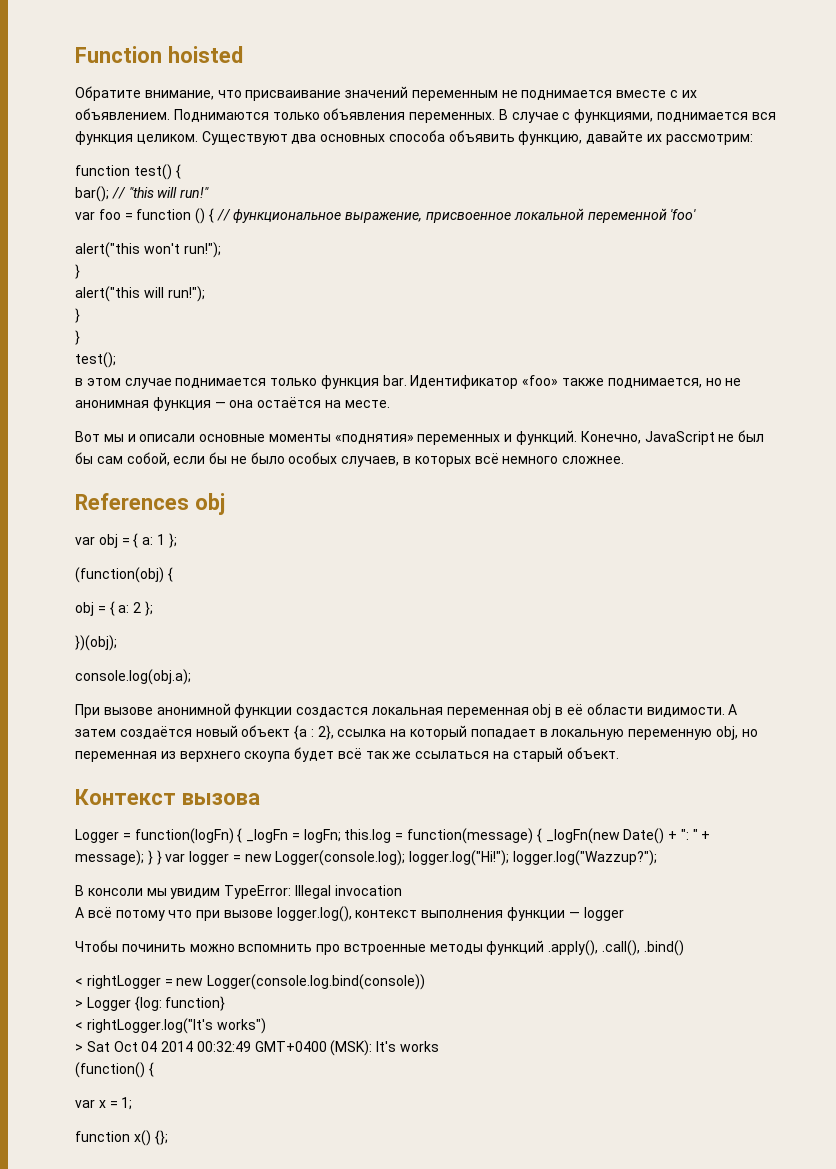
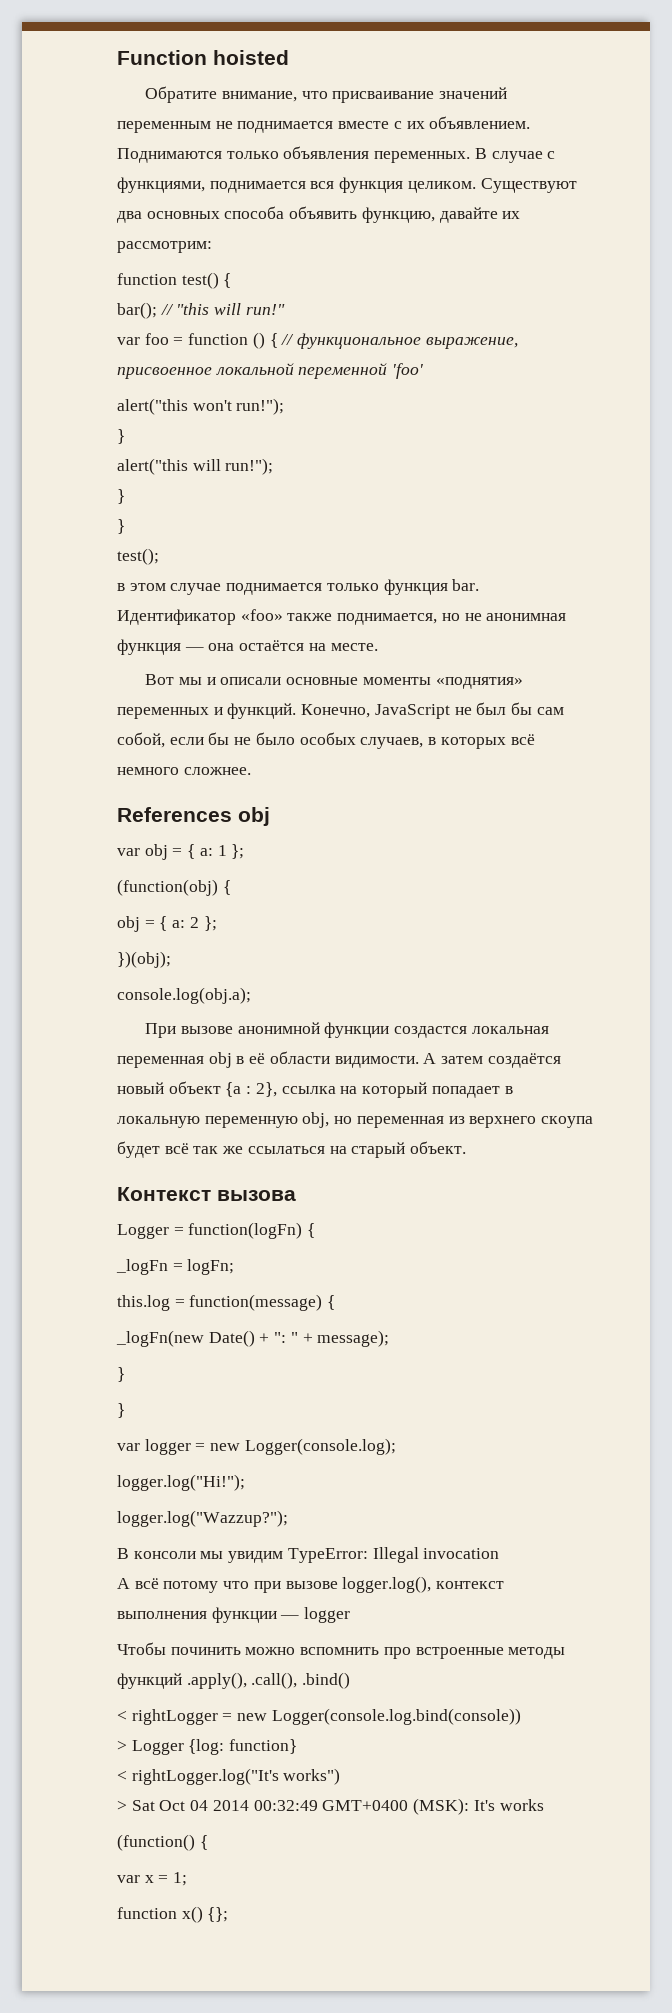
- Logger = function(logFn) { _logFn = logFn; this.log = function(message) { _logFn(new Date() + ": " + message); } } var logger = new Logger(console.log); logger.log("Hi!"); logger.log("Wazzup?");
+ Logger = function(logFn) {
+ _logFn = logFn;
+ this.log = function(message) {
+ _logFn(new Date() + ": " + message);
+ }
+ }
+ var logger = new Logger(console.log);
+ logger.log("Hi!");
+ logger.log("Wazzup?");

